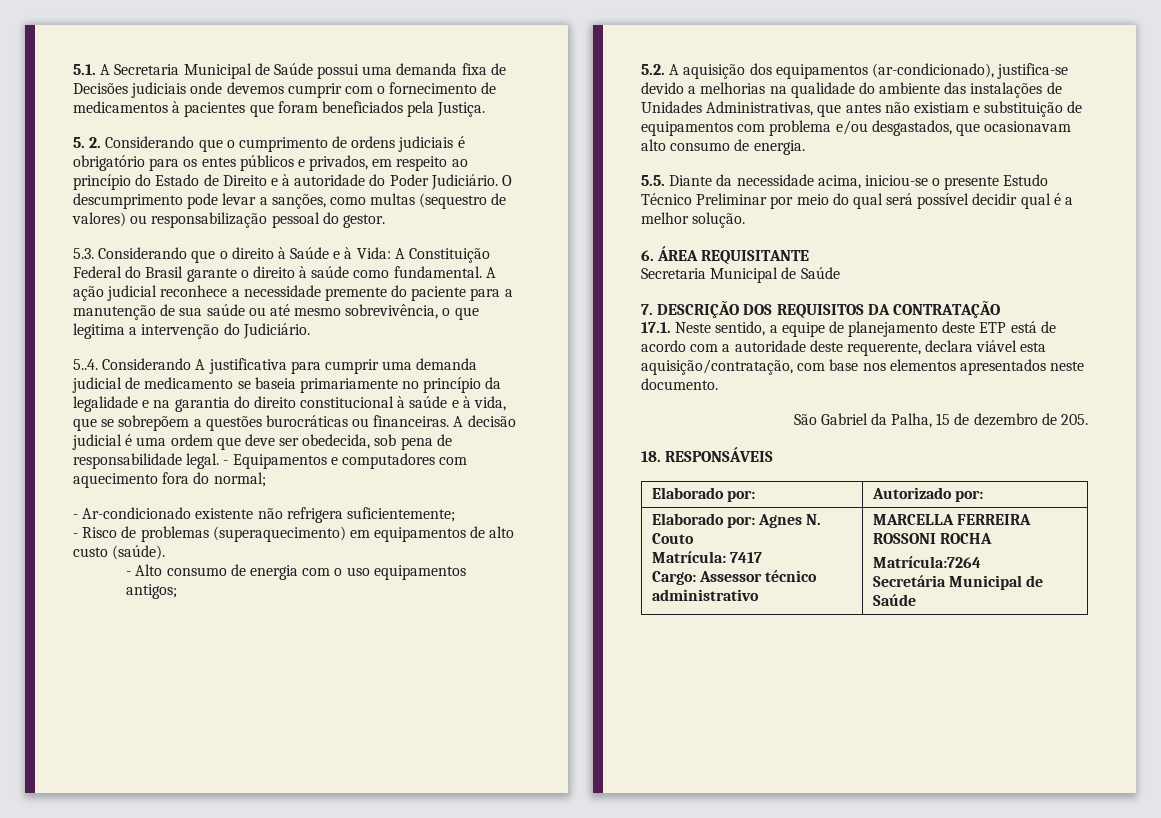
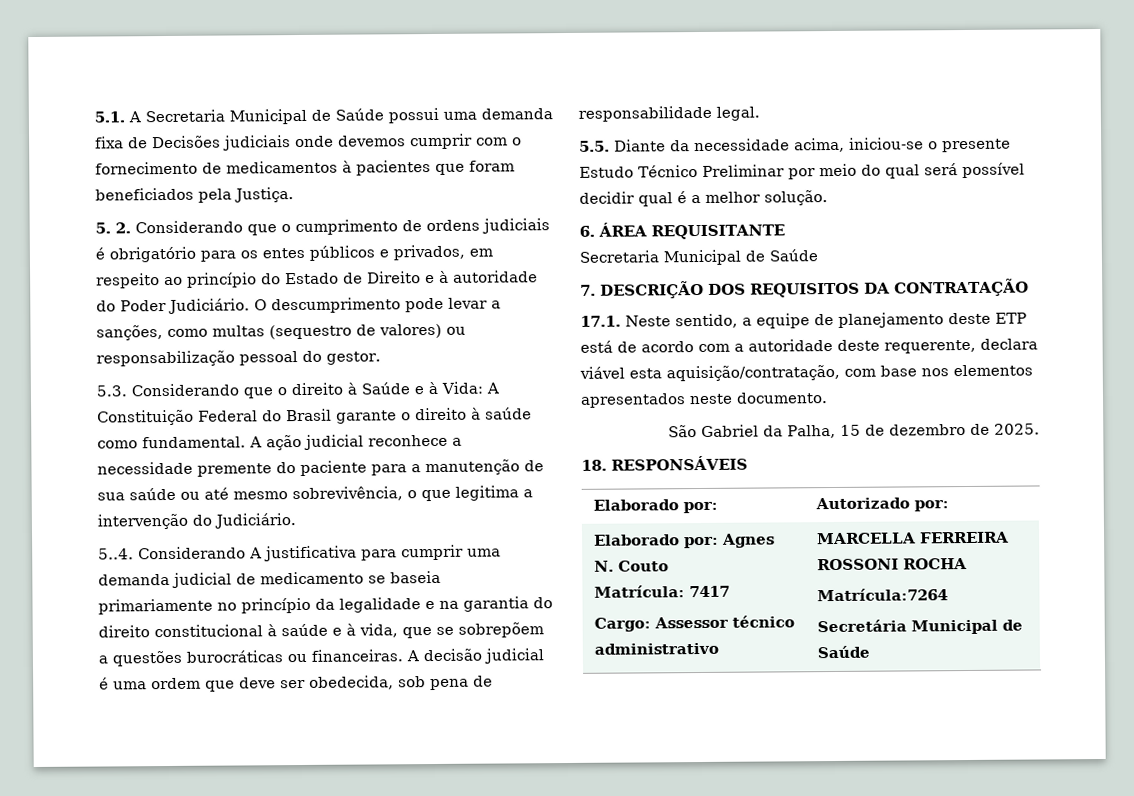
- - Equipamentos e computadores com aquecimento fora do normal;
- - Ar-condicionado existente não refrigera suficientemente;
- - Risco de problemas (superaquecimento) em equipamentos de alto custo (saúde).
- - Alto consumo de energia com o uso equipamentos antigos;
- 5.2. A aquisição dos equipamentos (ar-condicionado), justifica-se devido a melhorias na qualidade do ambiente das instalações de Unidades Administrativas, que antes não existiam e substituição de equipamentos com problema e/ou desgastados, que ocasionavam alto consumo de energia.
- São Gabriel da Palha, 15 de dezembro de 205.
+ São Gabriel da Palha, 15 de dezembro de 2025.

